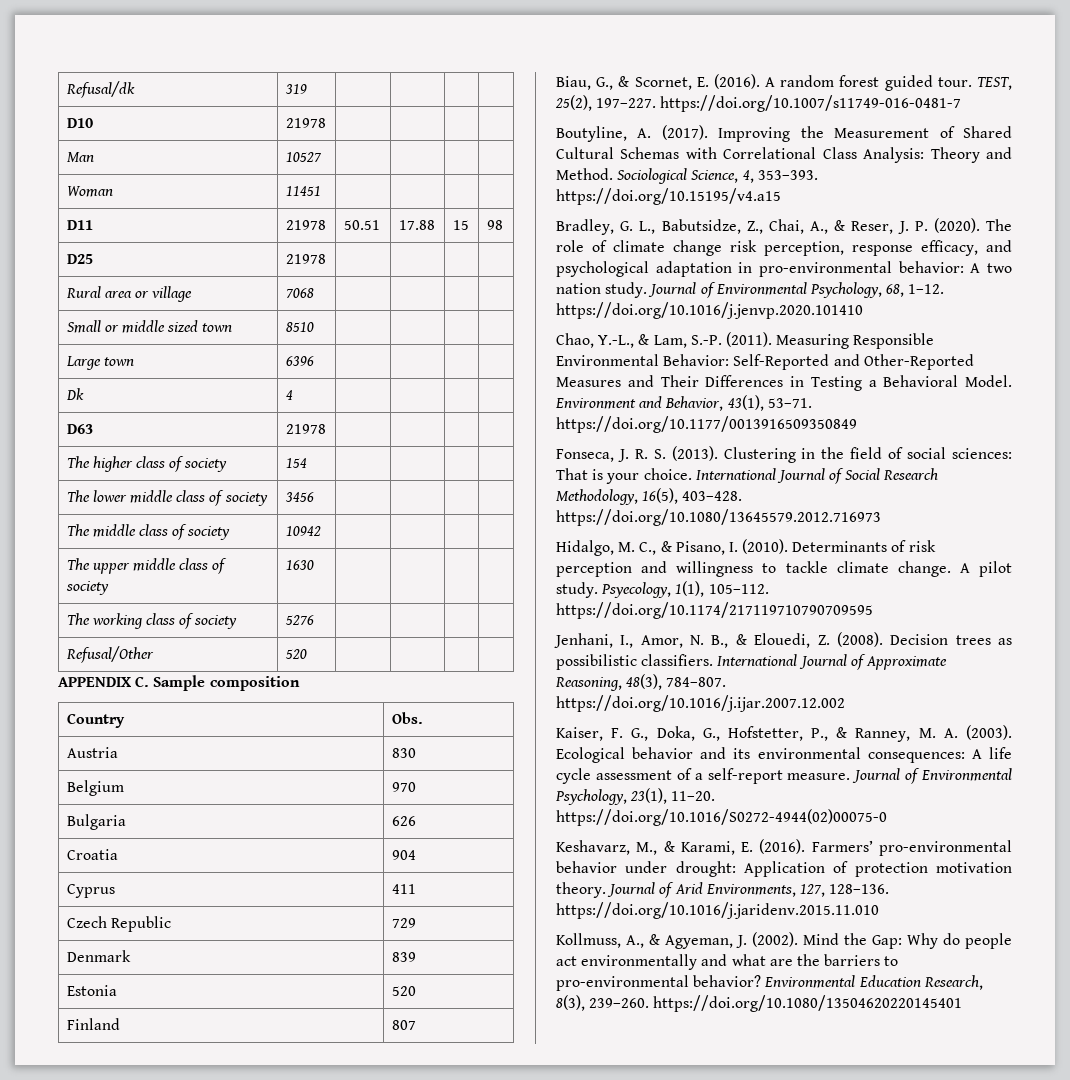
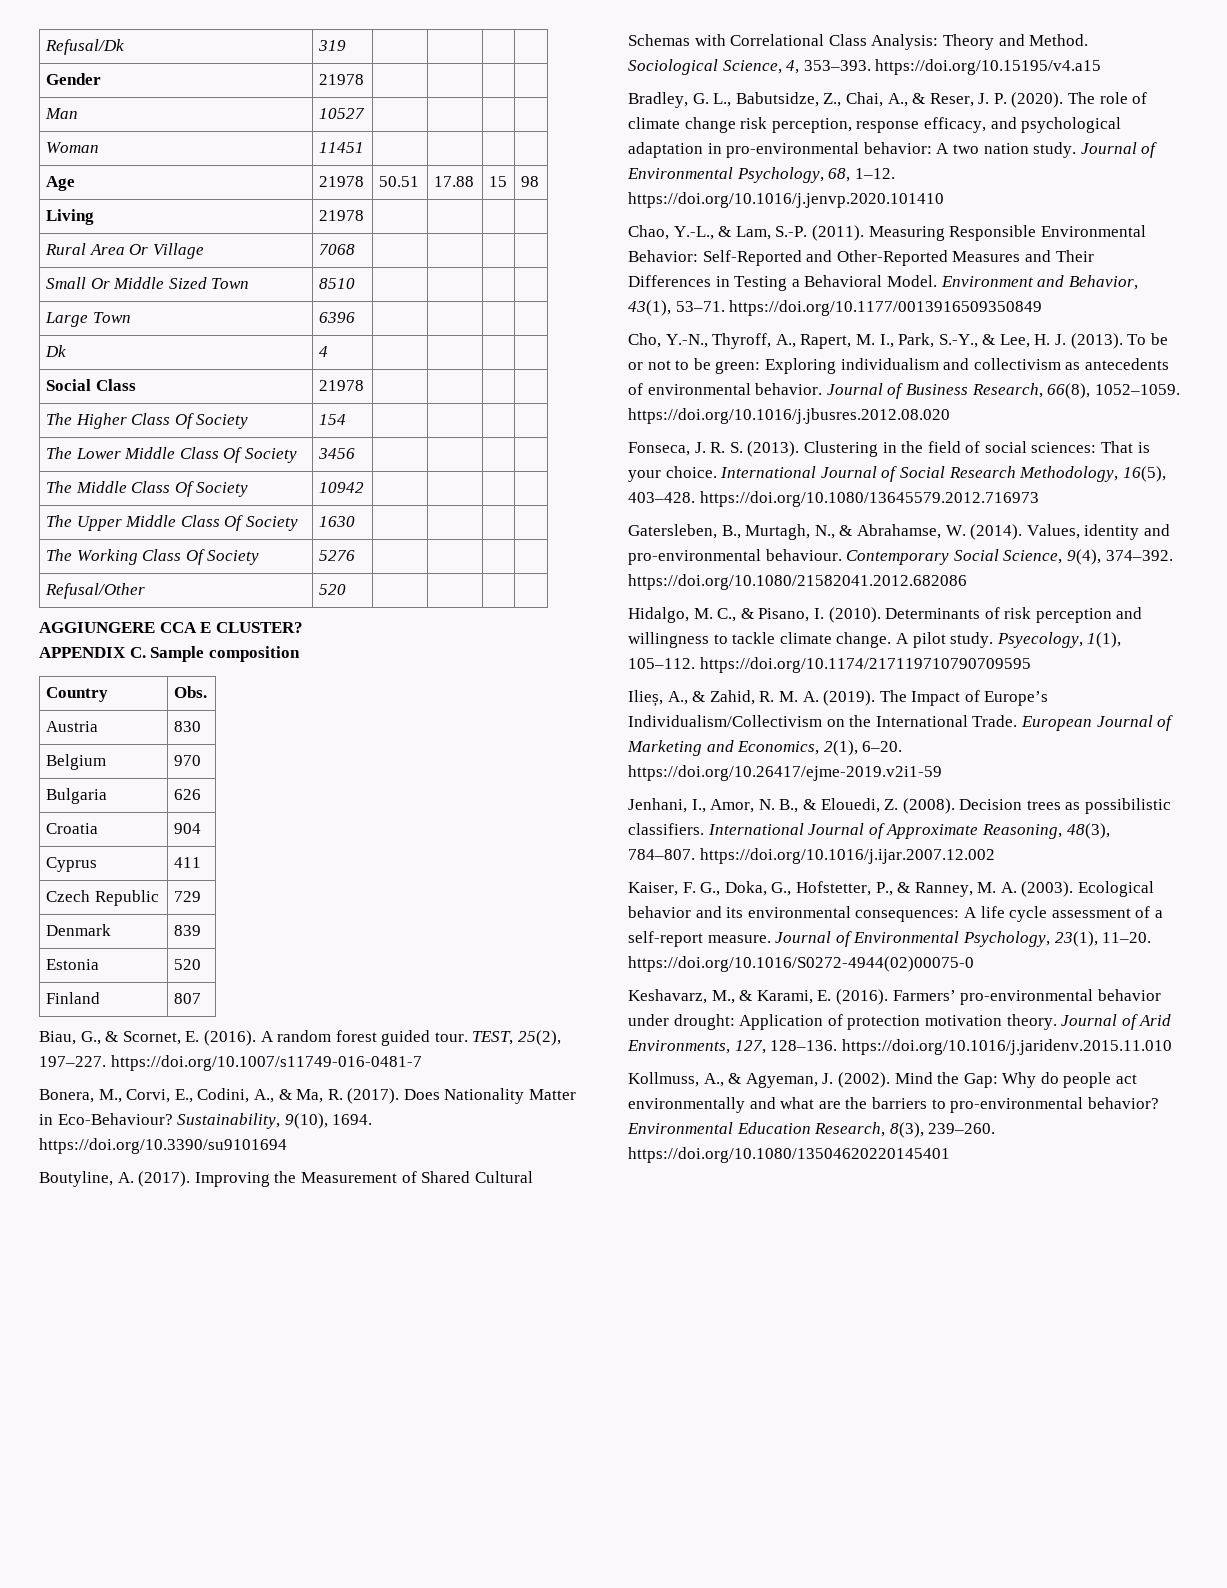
- Refusal/dk | 319 | | | |
+ Refusal/Dk | 319 | | | |
- D10 | 21978 | | | |
+ Gender | 21978 | | | |
- D11 | 21978 | 50.51 | 17.88 | 15 | 98
+ Age | 21978 | 50.51 | 17.88 | 15 | 98
- D25 | 21978 | | | |
+ Living | 21978 | | | |
- Rural area or village | 7068 | | | |
+ Rural Area Or Village | 7068 | | | |
- Small or middle sized town | 8510 | | | |
+ Small Or Middle Sized Town | 8510 | | | |
- Large town | 6396 | | | |
+ Large Town | 6396 | | | |
- D63 | 21978 | | | |
+ Social Class | 21978 | | | |
- The higher class of society | 154 | | | |
- The lower middle class of society | 3456 | | | |
- The middle class of society | 10942 | | | |
- The upper middle class of society | 1630 | | | |
- The working class of society | 5276 | | | |
+ The Higher Class Of Society | 154 | | | |
+ The Lower Middle Class Of Society | 3456 | | | |
+ The Middle Class Of Society | 10942 | | | |
+ The Upper Middle Class Of Society | 1630 | | | |
+ The Working Class Of Society | 5276 | | | |
+ AGGIUNGERE CCA E CLUSTER?
+ Bonera, M., Corvi, E., Codini, A., & Ma, R. (2017). Does Nationality Matter in Eco-Behaviour? Sustainability, 9(10), 1694. https://doi.org/10.3390/su9101694
+ Cho, Y.-N., Thyroff, A., Rapert, M. I., Park, S.-Y., & Lee, H. J. (2013). To be or not to be green: Exploring individualism and collectivism as antecedents of environmental behavior. Journal of Business Research, 66(8), 1052–1059. https://doi.org/10.1016/j.jbusres.2012.08.020
+ Gatersleben, B., Murtagh, N., & Abrahamse, W. (2014). Values, identity and pro-environmental behaviour. Contemporary Social Science, 9(4), 374–392. https://doi.org/10.1080/21582041.2012.682086
+ Ilieș, A., & Zahid, R. M. A. (2019). The Impact of Europe’s Individualism/Collectivism on the International Trade. European Journal of Marketing and Economics, 2(1), 6–20. https://doi.org/10.26417/ejme-2019.v2i1-59

